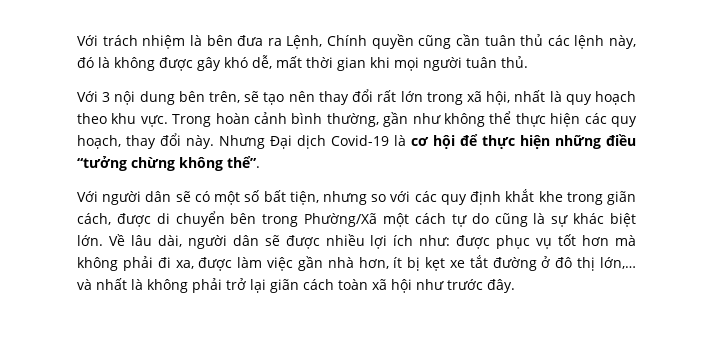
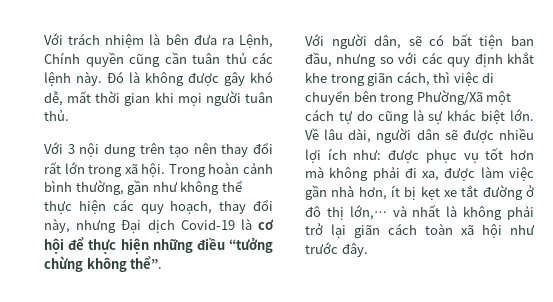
- Với trách nhiệm là bên đưa ra Lệnh, Chính quyền cũng cần tuân thủ các lệnh này, đó là không được gây khó dễ, mất thời gian khi mọi người tuân thủ.
+ Với trách nhiệm là bên đưa ra Lệnh, Chính quyền cũng cần tuân thủ các lệnh này. Đó là không được gây khó dễ, mất thời gian khi mọi người tuân thủ.
- Với 3 nội dung bên trên, sẽ tạo nên thay đổi rất lớn trong xã hội, nhất là quy hoạch theo khu vực.
+ Với 3 nội dung trên tạo nên thay đổi rất lớn trong xã hội.
- Trong hoàn cảnh bình thường, gần như không thể thực hiện các quy hoạch, thay đổi này. Nhưng Đại dịch Covid-19 là cơ hội để thực hiện những điều “tưởng chừng không thể”.
+ Trong hoàn cảnh bình thường, gần như không thể thực hiện các quy hoạch, thay đổi này, nhưng Đại dịch Covid-19 là cơ hội để thực hiện những điều “tưởng chừng không thể”.
- Với người dân sẽ có một số bất tiện, nhưng so với các quy định khắt khe trong giãn cách, được di chuyển bên trong Phường/Xã một cách tự do cũng là sự khác biệt lớn.
+ Với người dân, sẽ có bất tiện ban đầu, nhưng so với các quy định khắt khe trong giãn cách, thì việc di chuyển bên trong Phường/Xã một cách tự do cũng là sự khác biệt lớn.

